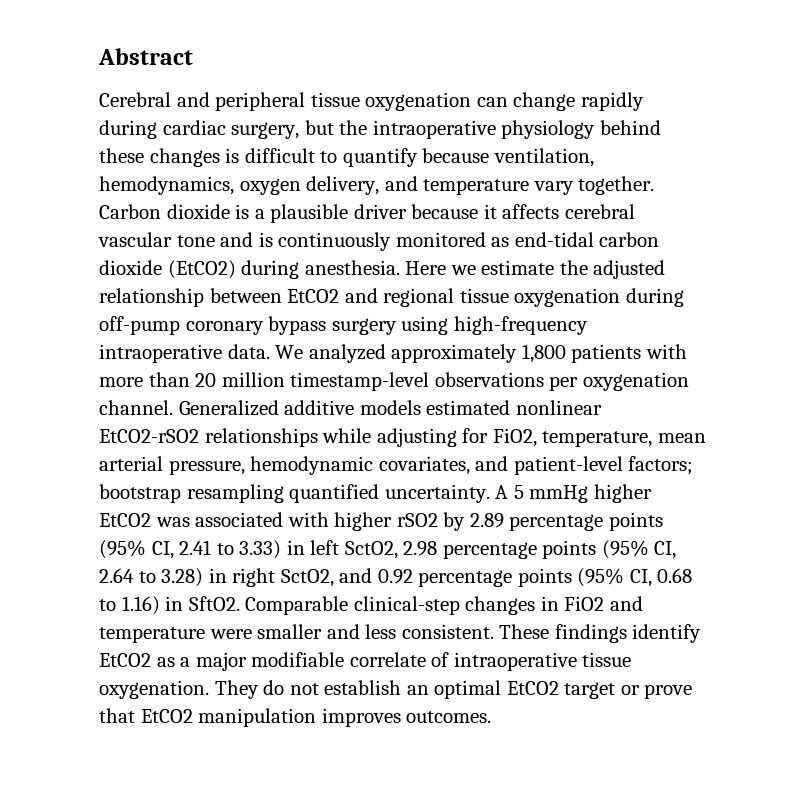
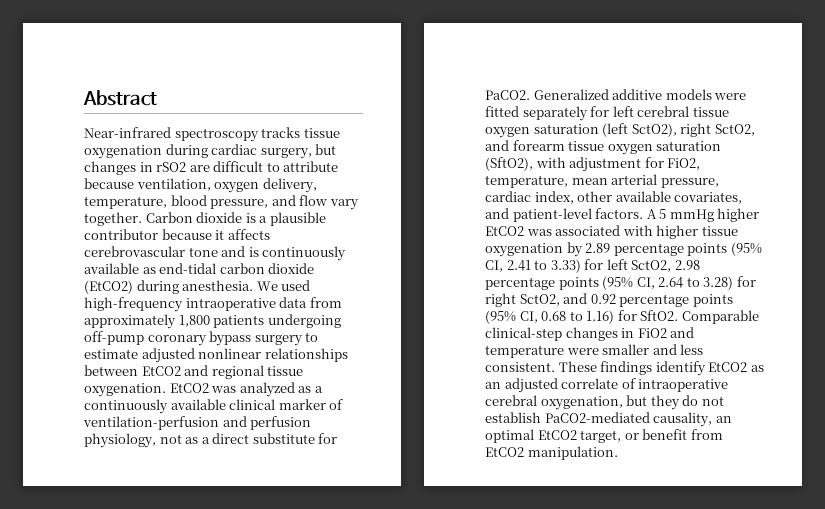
- Cerebral and peripheral tissue oxygenation can change rapidly during cardiac surgery, but the intraoperative physiology behind these changes is difficult to quantify because ventilation, hemodynamics, oxygen delivery, and temperature vary together.
+ Near-infrared spectroscopy tracks tissue oxygenation during cardiac surgery, but changes in rSO2 are difficult to attribute because ventilation, oxygen delivery, temperature, blood pressure, and flow vary together.
- Carbon dioxide is a plausible driver because it affects cerebral vascular tone and is continuously monitored as end-tidal carbon dioxide (EtCO2) during anesthesia.
+ Carbon dioxide is a plausible contributor because it affects cerebrovascular tone and is continuously available as end-tidal carbon dioxide (EtCO2) during anesthesia.
- Here we estimate the adjusted relationship between EtCO2 and regional tissue oxygenation during off-pump coronary bypass surgery using high-frequency intraoperative data. We analyzed approximately 1,800 patients with more than 20 million timestamp-level observations per oxygenation channel. Generalized additive models estimated nonlinear EtCO2-rSO2 relationships while adjusting for FiO2, temperature, mean arterial pressure, hemodynamic covariates, and patient-level factors; bootstrap resampling quantified uncertainty.
+ We used high-frequency intraoperative data from approximately 1,800 patients undergoing off-pump coronary bypass surgery to estimate adjusted nonlinear relationships between EtCO2 and regional tissue oxygenation. EtCO2 was analyzed as a continuously available clinical marker of ventilation-perfusion and perfusion physiology, not as a direct substitute for PaCO2. Generalized additive models were fitted separately for left cerebral tissue oxygen saturation (left SctO2), right SctO2, and forearm tissue oxygen saturation (SftO2), with adjustment for FiO2, temperature, mean arterial pressure, cardiac index, other available covariates, and patient-level factors.
- A 5 mmHg higher EtCO2 was associated with higher rSO2 by 2.89 percentage points (95% CI, 2.41 to 3.33) in left SctO2, 2.98 percentage points (95% CI, 2.64 to 3.28) in right SctO2, and 0.92 percentage points (95% CI, 0.68 to 1.16) in SftO2.
+ A 5 mmHg higher EtCO2 was associated with higher tissue oxygenation by 2.89 percentage points (95% CI, 2.41 to 3.33) for left SctO2, 2.98 percentage points (95% CI, 2.64 to 3.28) for right SctO2, and 0.92 percentage points (95% CI, 0.68 to 1.16) for SftO2.
- These findings identify EtCO2 as a major modifiable correlate of intraoperative tissue oxygenation. They do not establish an optimal EtCO2 target or prove that EtCO2 manipulation improves outcomes.
+ These findings identify EtCO2 as an adjusted correlate of intraoperative cerebral oxygenation, but they do not establish PaCO2-mediated causality, an optimal EtCO2 target, or benefit from EtCO2 manipulation.

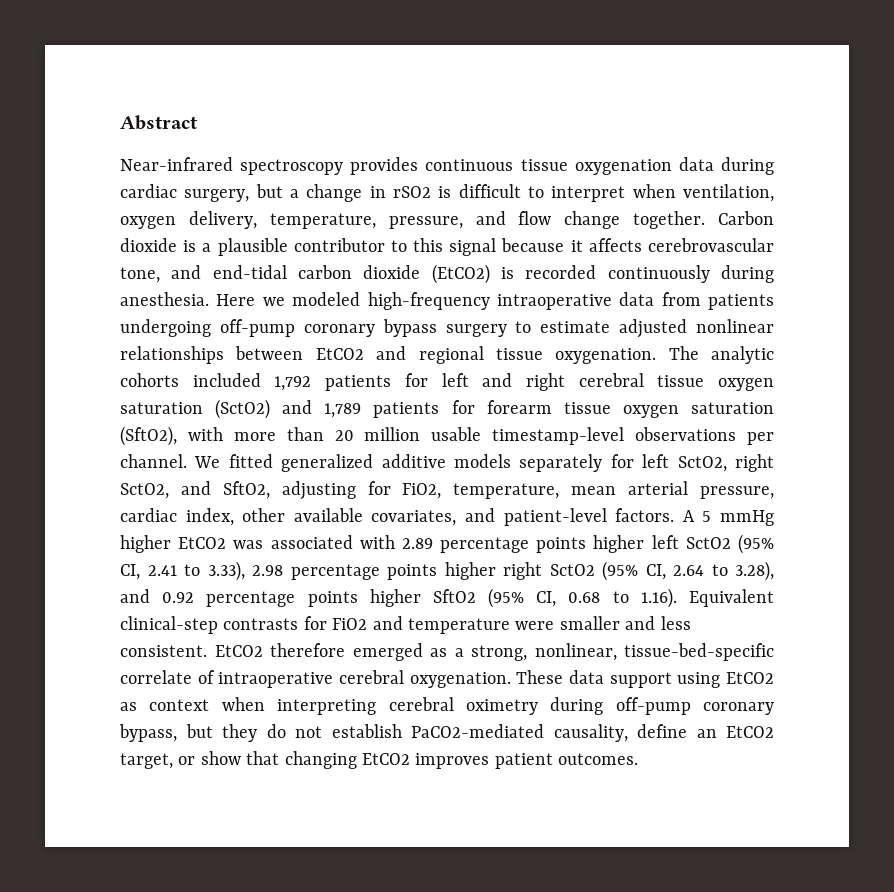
- Near-infrared spectroscopy tracks tissue oxygenation during cardiac surgery, but changes in rSO2 are difficult to attribute because ventilation, oxygen delivery, temperature, blood pressure, and flow vary together.
+ Near-infrared spectroscopy provides continuous tissue oxygenation data during cardiac surgery, but a change in rSO2 is difficult to interpret when ventilation, oxygen delivery, temperature, pressure, and flow change together.
- Carbon dioxide is a plausible contributor because it affects cerebrovascular tone and is continuously available as end-tidal carbon dioxide (EtCO2) during anesthesia. We used high-frequency intraoperative data from approximately 1,800 patients undergoing off-pump coronary bypass surgery to estimate adjusted nonlinear relationships between EtCO2 and regional tissue oxygenation.
+ Carbon dioxide is a plausible contributor to this signal because it affects cerebrovascular tone, and end-tidal carbon dioxide (EtCO2) is recorded continuously during anesthesia. Here we modeled high-frequency intraoperative data from patients undergoing off-pump coronary bypass surgery to estimate adjusted nonlinear relationships between EtCO2 and regional tissue oxygenation.
- EtCO2 was analyzed as a continuously available clinical marker of ventilation-perfusion and perfusion physiology, not as a direct substitute for PaCO2. Generalized additive models were fitted separately for left cerebral tissue oxygen saturation (left SctO2), right SctO2, and forearm tissue oxygen saturation (SftO2), with adjustment for FiO2, temperature, mean arterial pressure, cardiac index, other available covariates, and patient-level factors.
+ The analytic cohorts included 1,792 patients for left and right cerebral tissue oxygen saturation (SctO2) and 1,789 patients for forearm tissue oxygen saturation (SftO2), with more than 20 million usable timestamp-level observations per channel. We fitted generalized additive models separately for left SctO2, right SctO2, and SftO2, adjusting for FiO2, temperature, mean arterial pressure, cardiac index, other available covariates, and patient-level factors.
- A 5 mmHg higher EtCO2 was associated with higher tissue oxygenation by 2.89 percentage points (95% CI, 2.41 to 3.33) for left SctO2, 2.98 percentage points (95% CI, 2.64 to 3.28) for right SctO2, and 0.92 percentage points (95% CI, 0.68 to 1.16) for SftO2. Comparable clinical-step changes in FiO2 and temperature were smaller and less consistent.
+ A 5 mmHg higher EtCO2 was associated with 2.89 percentage points higher left SctO2 (95% CI, 2.41 to 3.33), 2.98 percentage points higher right SctO2 (95% CI, 2.64 to 3.28), and 0.92 percentage points higher SftO2 (95% CI, 0.68 to 1.16). Equivalent clinical-step contrasts for FiO2 and temperature were smaller and less consistent.
- These findings identify EtCO2 as an adjusted correlate of intraoperative cerebral oxygenation, but they do not establish PaCO2-mediated causality, an optimal EtCO2 target, or benefit from EtCO2 manipulation.
+ EtCO2 therefore emerged as a strong, nonlinear, tissue-bed-specific correlate of intraoperative cerebral oxygenation. These data support using EtCO2 as context when interpreting cerebral oximetry during off-pump coronary bypass, but they do not establish PaCO2-mediated causality, define an EtCO2 target, or show that changing EtCO2 improves patient outcomes.

